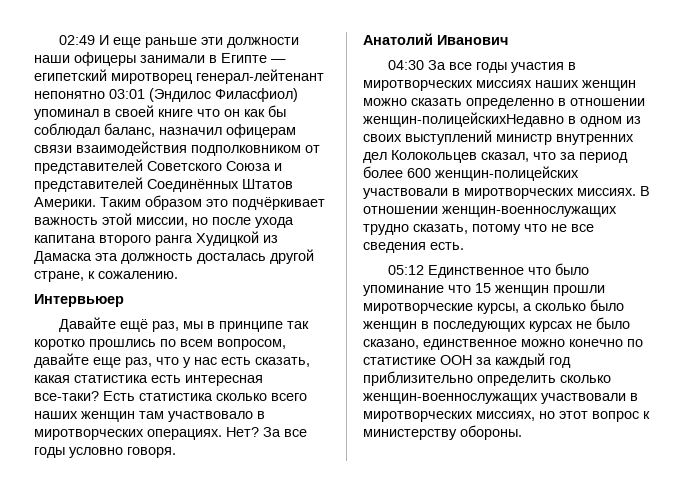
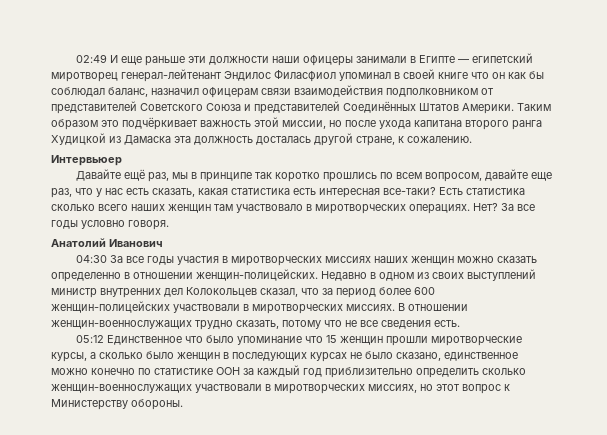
- 02:49 И еще раньше эти должности наши офицеры занимали в Египте — египетский миротворец генерал-лейтенант непонятно 03:01 (Эндилос Филасфиол) упоминал в своей книге что он как бы соблюдал баланс, назначил офицерам связи взаимодействия подполковником от представителей Советского Союза и представителей Соединённых Штатов Америки.
+ 02:49 И еще раньше эти должности наши офицеры занимали в Египте — египетский миротворец генерал-лейтенант Эндилос Филасфиол упоминал в своей книге что он как бы соблюдал баланс, назначил офицерам связи взаимодействия подполковником от представителей Советского Союза и представителей Соединённых Штатов Америки.
- 04:30 За все годы участия в миротворческих миссиях наших женщин можно сказать определенно в отношении женщин-полицейскихНедавно в одном из своих выступлений министр внутренних дел Колокольцев сказал, что за период более 600 женщин-полицейских участвовали в миротворческих миссиях.
+ 04:30 За все годы участия в миротворческих миссиях наших женщин можно сказать определенно в отношении женщин-полицейских. Недавно в одном из своих выступлений министр внутренних дел Колокольцев сказал, что за период более 600 женщин-полицейских участвовали в миротворческих миссиях.
- 05:12 Единственное что было упоминание что 15 женщин прошли миротворческие курсы, а сколько было женщин в последующих курсах не было сказано, единственное можно конечно по статистике ООН за каждый год приблизительно определить сколько женщин-военнослужащих участвовали в миротворческих миссиях, но этот вопрос к министерству обороны.
+ 05:12 Единственное что было упоминание что 15 женщин прошли миротворческие курсы, а сколько было женщин в последующих курсах не было сказано, единственное можно конечно по статистике ООН за каждый год приблизительно определить сколько женщин-военнослужащих участвовали в миротворческих миссиях, но этот вопрос к Министерству обороны.

